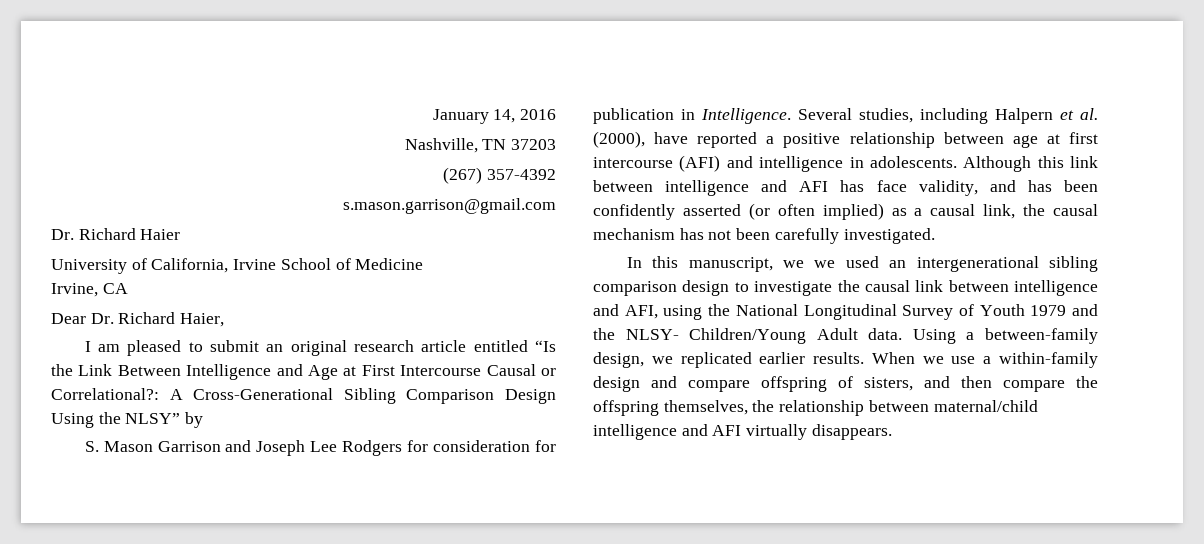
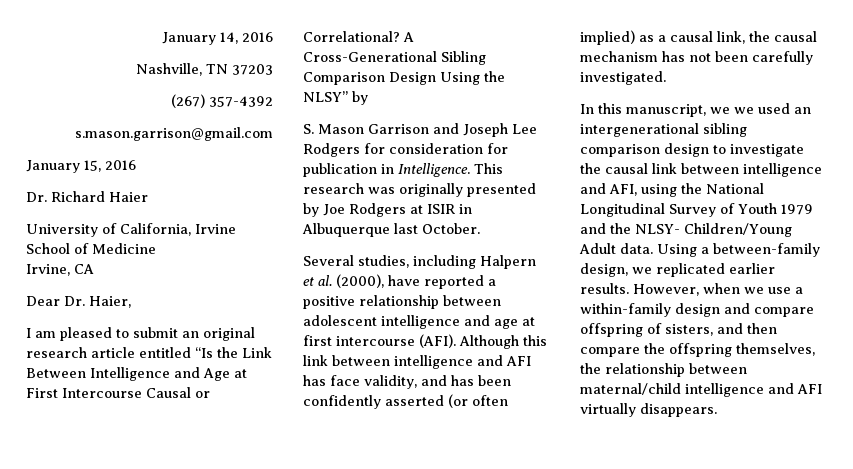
+ January 15, 2016
- Dear Dr. Richard Haier,
+ Dear Dr. Haier,
- I am pleased to submit an original research article entitled “Is the Link Between Intelligence and Age at First Intercourse Causal or Correlational?: A Cross-Generational Sibling Comparison Design Using the NLSY” by
+ I am pleased to submit an original research article entitled “Is the Link Between Intelligence and Age at First Intercourse Causal or Correlational? A Cross-Generational Sibling Comparison Design Using the NLSY” by
- S. Mason Garrison and Joseph Lee Rodgers for consideration for publication in Intelligence. Several studies, including Halpern et al. (2000), have reported a positive relationship between age at first intercourse (AFI) and intelligence in adolescents.
+ S. Mason Garrison and Joseph Lee Rodgers for consideration for publication in Intelligence. This research was originally presented by Joe Rodgers at ISIR in Albuquerque last October.
+ Several studies, including Halpern et al. (2000), have reported a positive relationship between adolescent intelligence and age at first intercourse (AFI).
- When we use a within-family design and compare offspring of sisters, and then compare the offspring themselves, the relationship between maternal/child intelligence and AFI virtually disappears.
+ However, when we use a within-family design and compare offspring of sisters, and then compare the offspring themselves, the relationship between maternal/child intelligence and AFI virtually disappears.

